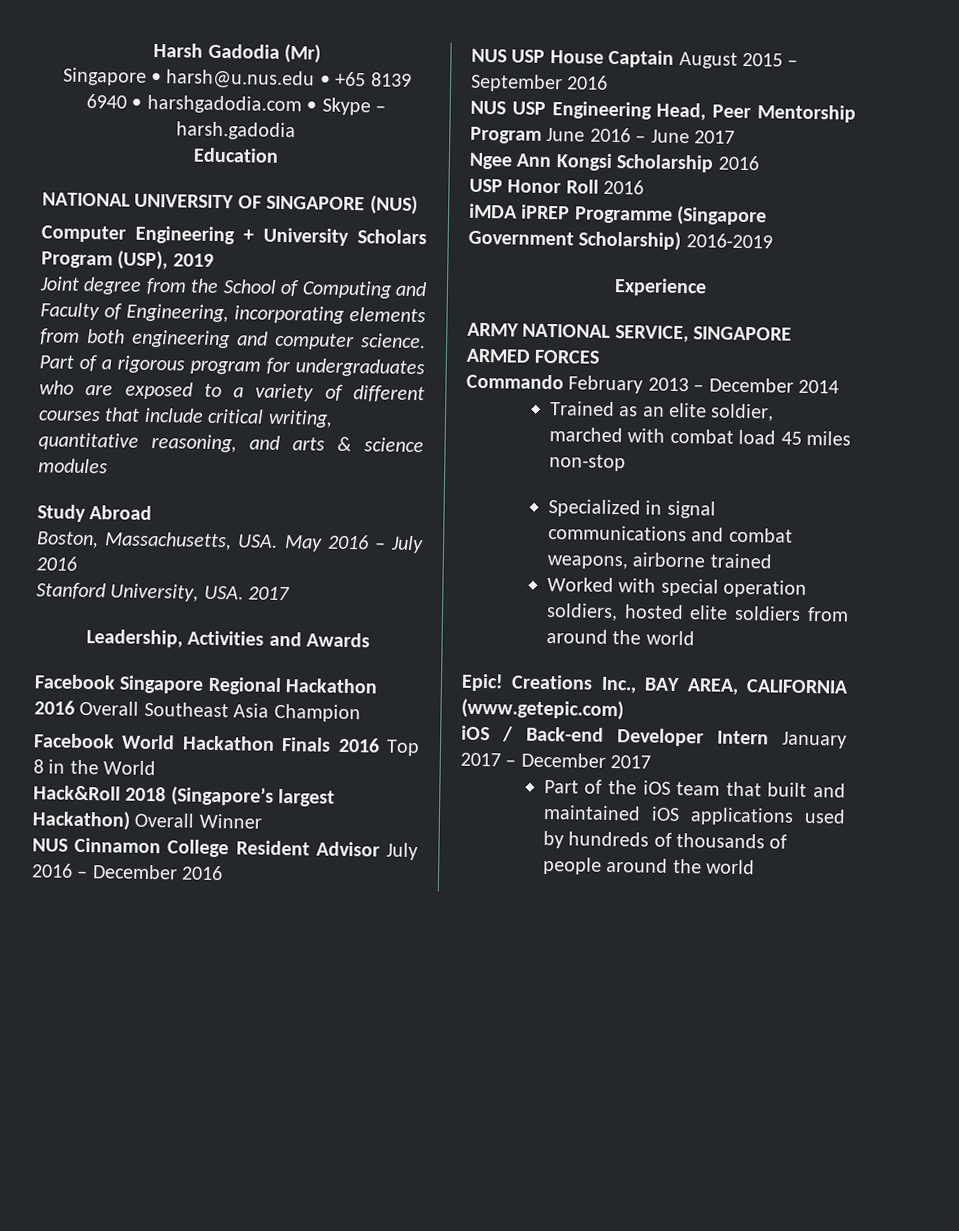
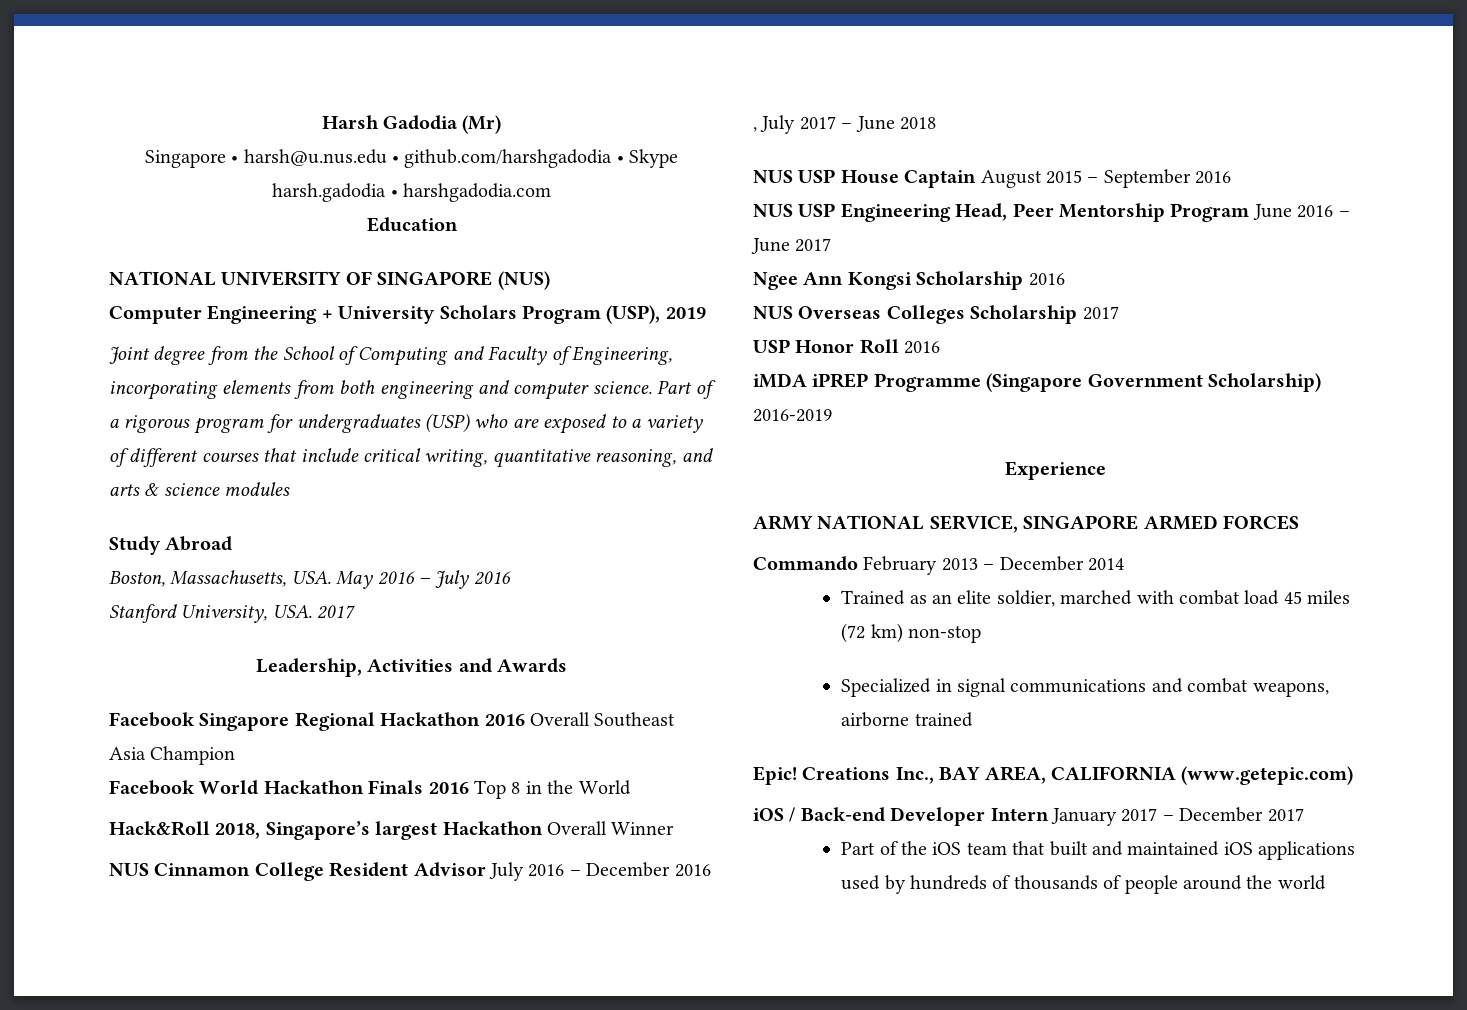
- Singapore • harsh@u.nus.edu • +65 8139 6940 • harshgadodia.com • Skype – harsh.gadodia
+ Singapore • harsh@u.nus.edu • github.com/harshgadodia • Skype harsh.gadodia • harshgadodia.com
- Part of a rigorous program for undergraduates who are exposed to a variety of different courses that include critical writing, quantitative reasoning, and arts & science modules
+ Part of a rigorous program for undergraduates (USP) who are exposed to a variety of different courses that include critical writing, quantitative reasoning, and arts & science modules
- Hack&Roll 2018 (Singapore’s largest Hackathon) Overall Winner
+ Hack&Roll 2018, Singapore’s largest Hackathon Overall Winner
- NUS Cinnamon College Resident Advisor July 2016 – December 2016
+ NUS Cinnamon College Resident Advisor July 2016 – December 2016 , July 2017 – June 2018
+ NUS Overseas Colleges Scholarship 2017
- Trained as an elite soldier, marched with combat load 45 miles non-stop
+ Trained as an elite soldier, marched with combat load 45 miles (72 km) non-stop
- Worked with special operation soldiers, hosted elite soldiers from around the world

